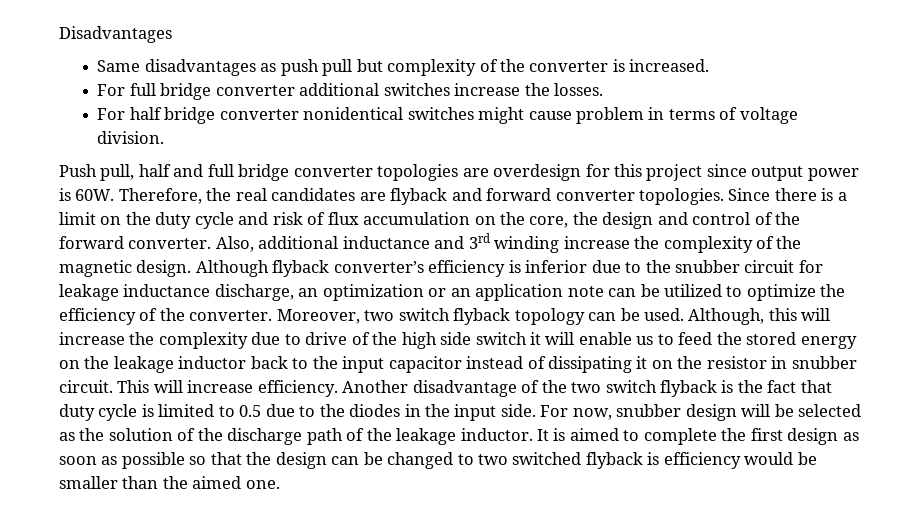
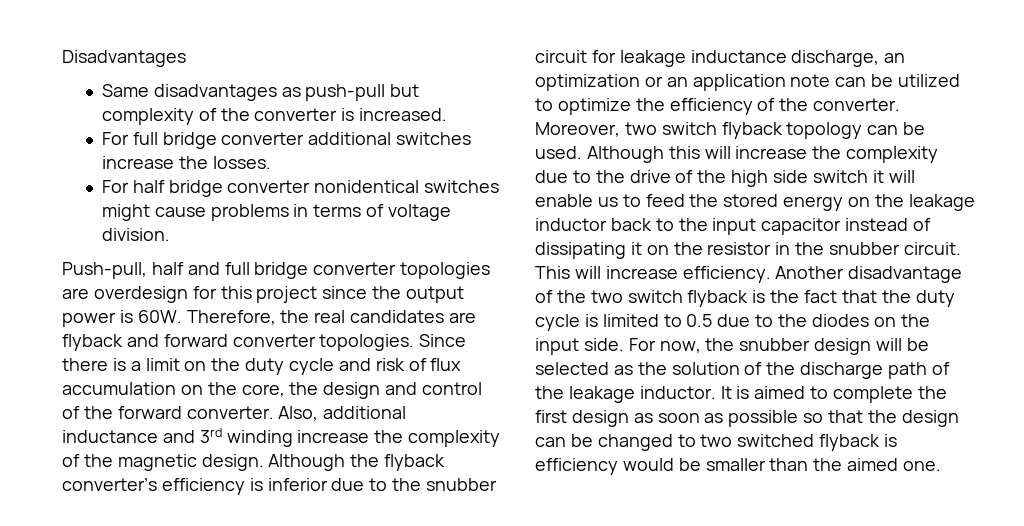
- Same disadvantages as push pull but complexity of the converter is increased.
+ Same disadvantages as push-pull but complexity of the converter is increased.
- For half bridge converter nonidentical switches might cause problem in terms of voltage division.
+ For half bridge converter nonidentical switches might cause problems in terms of voltage division.
- Push pull, half and full bridge converter topologies are overdesign for this project since output power is 60W.
+ Push-pull, half and full bridge converter topologies are overdesign for this project since the output power is 60W.
- Although flyback converter’s efficiency is inferior due to the snubber circuit for leakage inductance discharge, an optimization or an application note can be utilized to optimize the efficiency of the converter.
+ Although the flyback converter’s efficiency is inferior due to the snubber circuit for leakage inductance discharge, an optimization or an application note can be utilized to optimize the efficiency of the converter.
- Although, this will increase the complexity due to drive of the high side switch it will enable us to feed the stored energy on the leakage inductor back to the input capacitor instead of dissipating it on the resistor in snubber circuit.
+ Although this will increase the complexity due to the drive of the high side switch it will enable us to feed the stored energy on the leakage inductor back to the input capacitor instead of dissipating it on the resistor in the snubber circuit.
- Another disadvantage of the two switch flyback is the fact that duty cycle is limited to 0.5 due to the diodes in the input side.
+ Another disadvantage of the two switch flyback is the fact that the duty cycle is limited to 0.5 due to the diodes on the input side.
- For now, snubber design will be selected as the solution of the discharge path of the leakage inductor.
+ For now, the snubber design will be selected as the solution of the discharge path of the leakage inductor.

